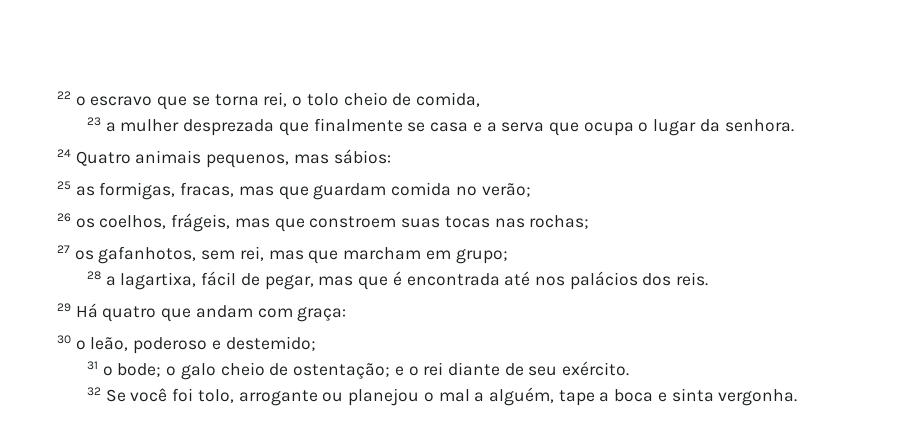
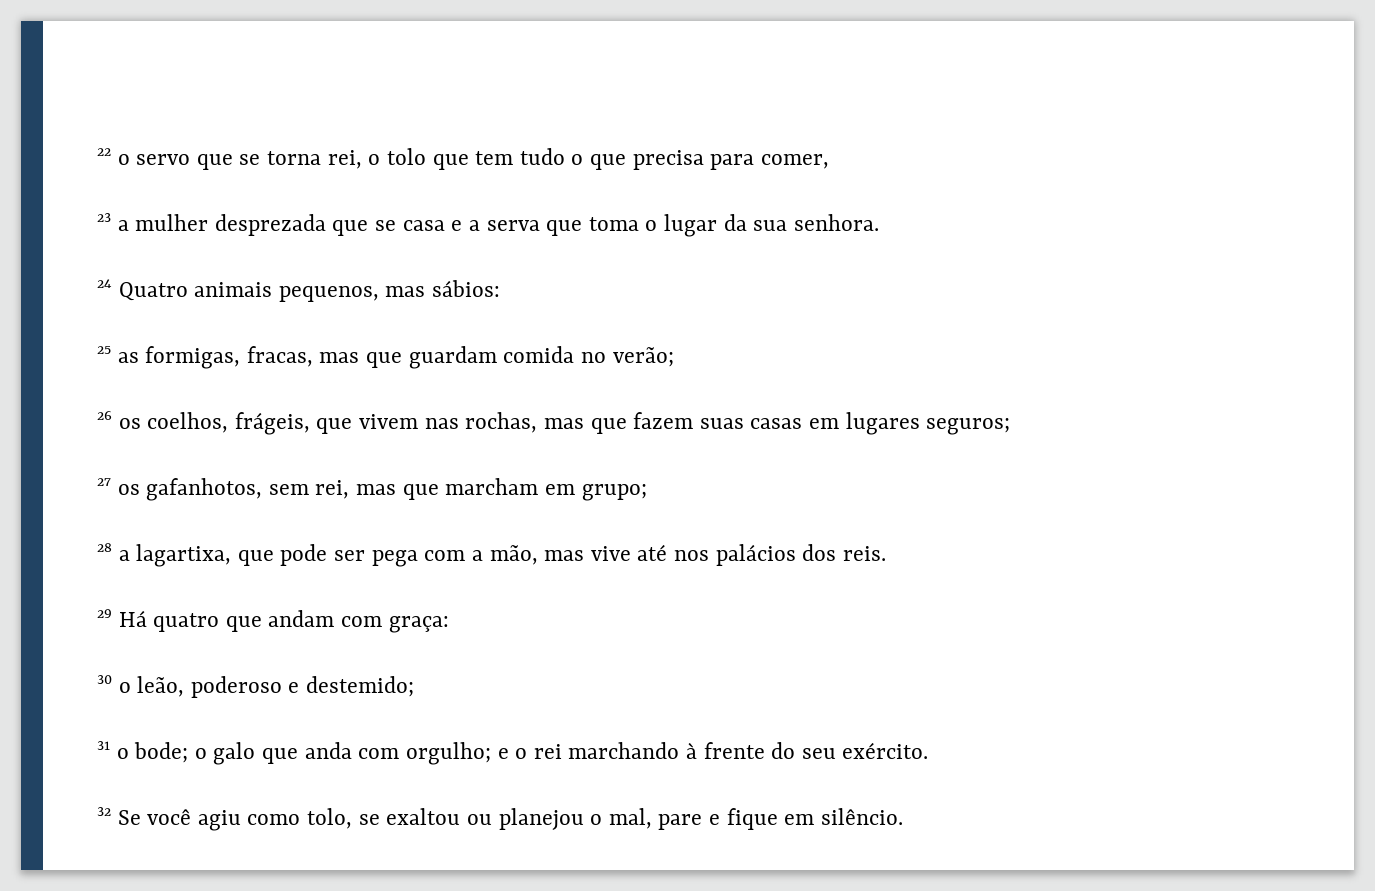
- 22 o escravo que se torna rei, o tolo cheio de comida,
+ 22 o servo que se torna rei, o tolo que tem tudo o que precisa para comer,
- 23 a mulher desprezada que finalmente se casa e a serva que ocupa o lugar da senhora.
+ 23 a mulher desprezada que se casa e a serva que toma o lugar da sua senhora.
- 26 os coelhos, frágeis, mas que constroem suas tocas nas rochas;
+ 26 os coelhos, frágeis, que vivem nas rochas, mas que fazem suas casas em lugares seguros;
- 28 a lagartixa, fácil de pegar, mas que é encontrada até nos palácios dos reis.
+ 28 a lagartixa, que pode ser pega com a mão, mas vive até nos palácios dos reis.
- 31 o bode; o galo cheio de ostentação; e o rei diante de seu exército.
+ 31 o bode; o galo que anda com orgulho; e o rei marchando à frente do seu exército.
- 32 Se você foi tolo, arrogante ou planejou o mal a alguém, tape a boca e sinta vergonha.
+ 32 Se você agiu como tolo, se exaltou ou planejou o mal, pare e fique em silêncio.

